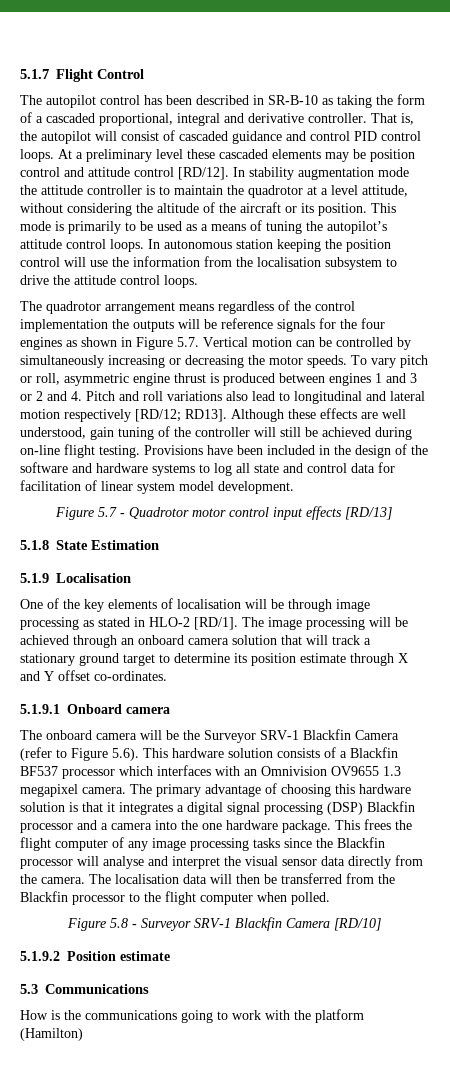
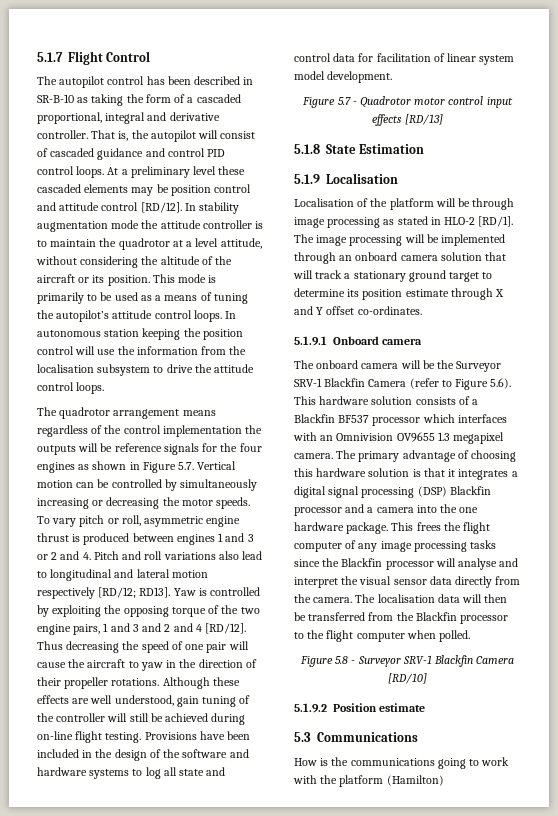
+ Yaw is controlled by exploiting the opposing torque of the two engine pairs, 1 and 3 and 2 and 4 [RD/12]. Thus decreasing the speed of one pair will cause the aircraft to yaw in the direction of their propeller rotations.
- One of the key elements of localisation will be through image processing as stated in HLO-2 [RD/1].
+ Localisation of the platform will be through image processing as stated in HLO-2 [RD/1].
- The image processing will be achieved through an onboard camera solution that will track a stationary ground target to determine its position estimate through X and Y offset co-ordinates.
+ The image processing will be implemented through an onboard camera solution that will track a stationary ground target to determine its position estimate through X and Y offset co-ordinates.

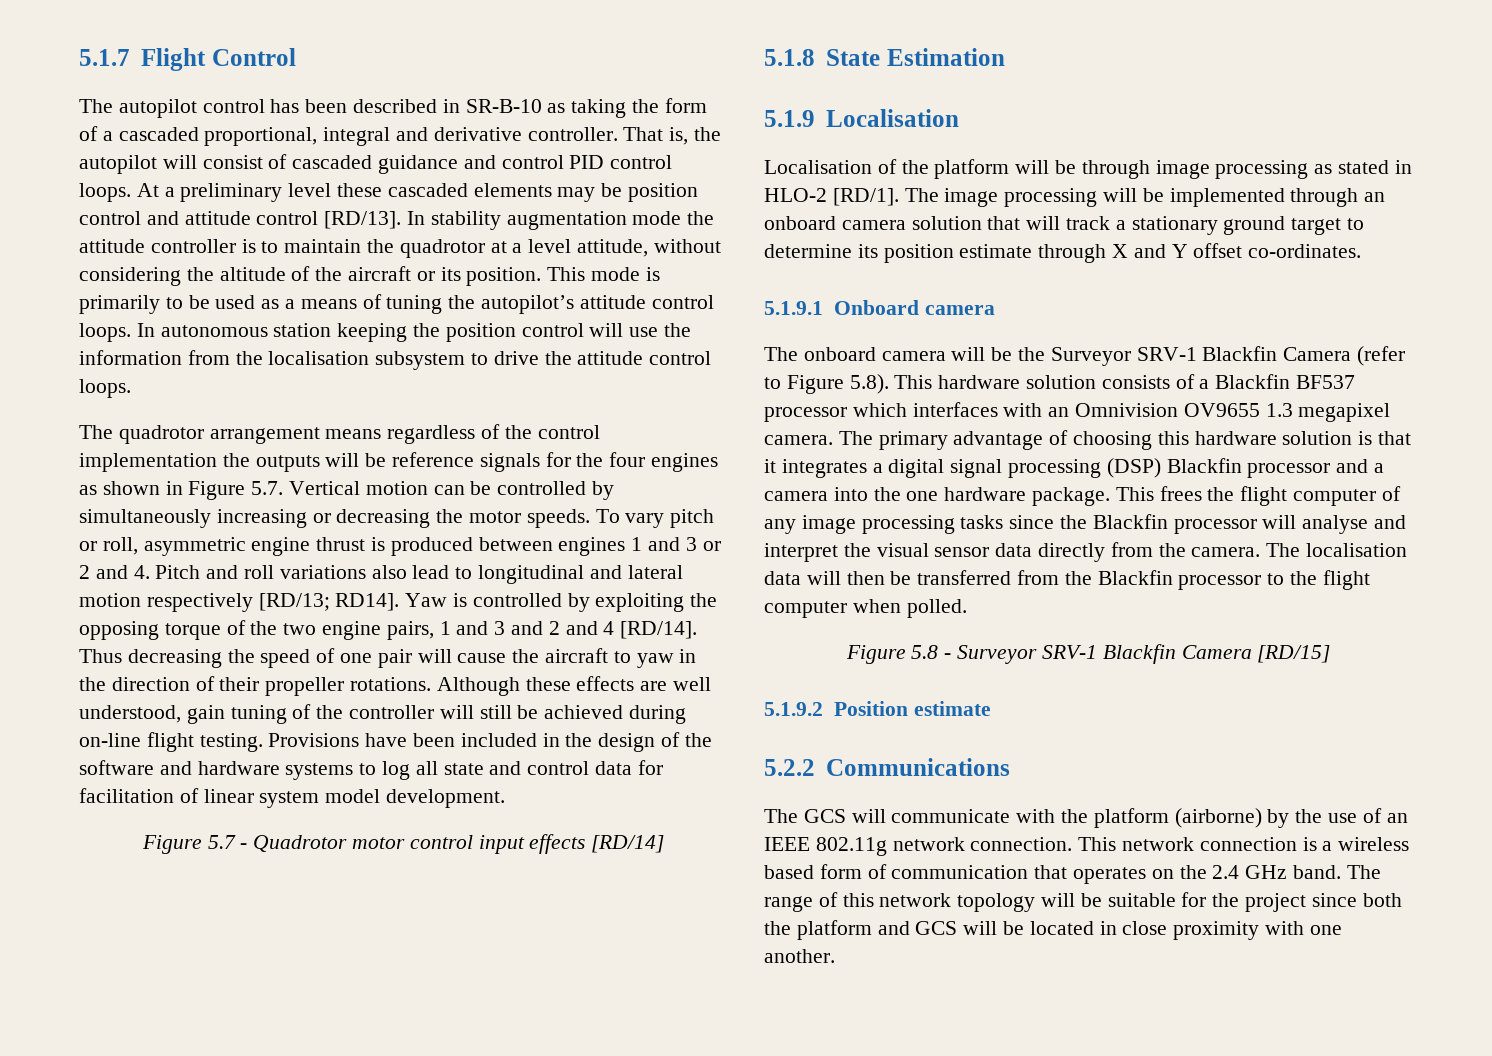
- At a preliminary level these cascaded elements may be position control and attitude control [RD/12].
+ At a preliminary level these cascaded elements may be position control and attitude control [RD/13].
- To vary pitch or roll, asymmetric engine thrust is produced between engines 1 and 3 or 2 and 4. Pitch and roll variations also lead to longitudinal and lateral motion respectively [RD/12; RD13].
+ To vary pitch or roll, asymmetric engine thrust is produced between engines 1 and 3 or 2 and 4. Pitch and roll variations also lead to longitudinal and lateral motion respectively [RD/13; RD14].
- Yaw is controlled by exploiting the opposing torque of the two engine pairs, 1 and 3 and 2 and 4 [RD/12].
+ Yaw is controlled by exploiting the opposing torque of the two engine pairs, 1 and 3 and 2 and 4 [RD/14].
- Figure 5.7 - Quadrotor motor control input effects [RD/13]
+ Figure 5.7 - Quadrotor motor control input effects [RD/14]
- The onboard camera will be the Surveyor SRV-1 Blackfin Camera (refer to Figure 5.6). This hardware solution consists of a Blackfin BF537 processor which interfaces with an Omnivision OV9655 1.3 megapixel camera.
+ The onboard camera will be the Surveyor SRV-1 Blackfin Camera (refer to Figure 5.8). This hardware solution consists of a Blackfin BF537 processor which interfaces with an Omnivision OV9655 1.3 megapixel camera.
- Figure 5.8 - Surveyor SRV-1 Blackfin Camera [RD/10]
+ Figure 5.8 - Surveyor SRV-1 Blackfin Camera [RD/15]
- 5.3 Communications
+ 5.2.2 Communications
- How is the communications going to work with the platform (Hamilton)
+ The GCS will communicate with the platform (airborne) by the use of an IEEE 802.11g network connection. This network connection is a wireless based form of communication that operates on the 2.4 GHz band. The range of this network topology will be suitable for the project since both the platform and GCS will be located in close proximity with one another.

